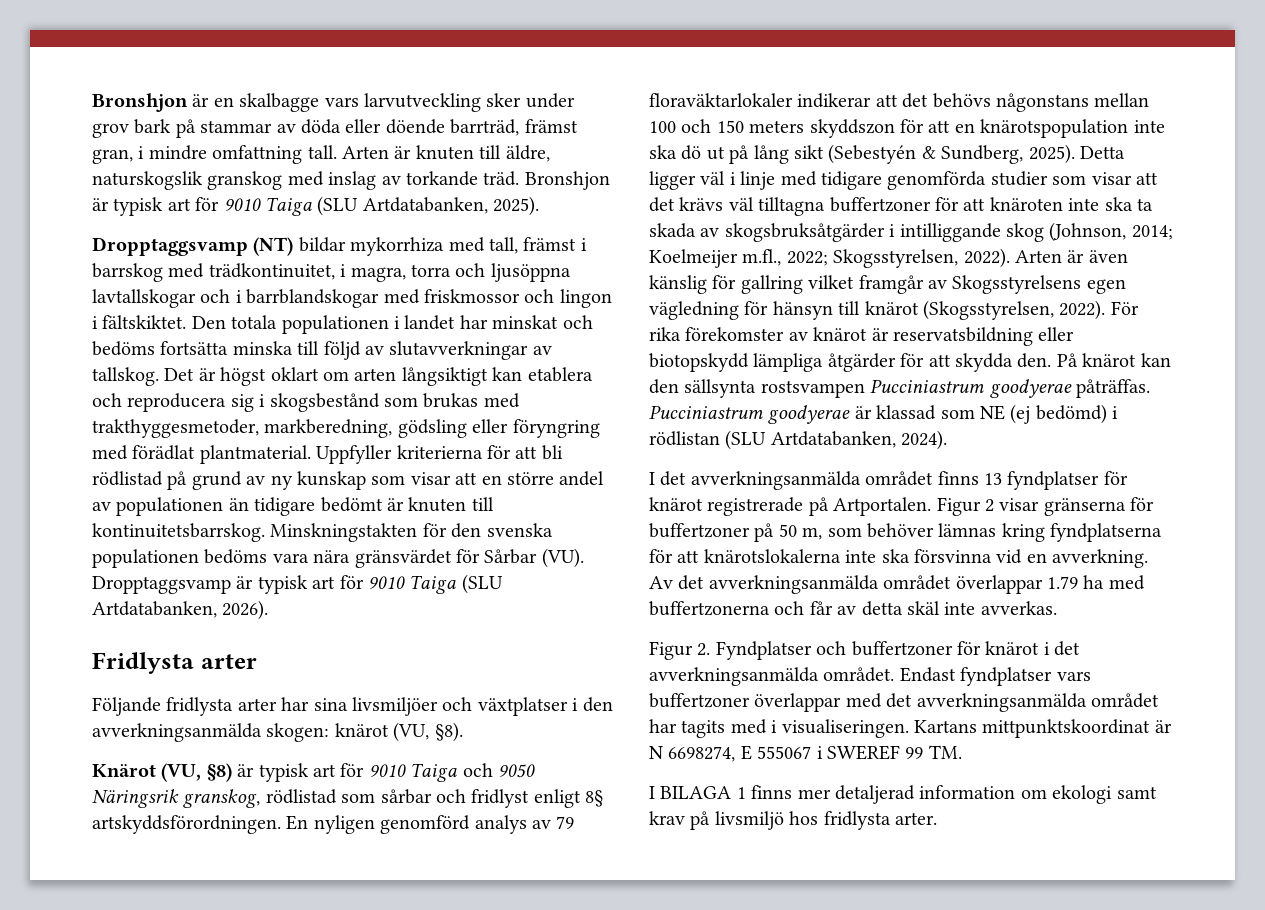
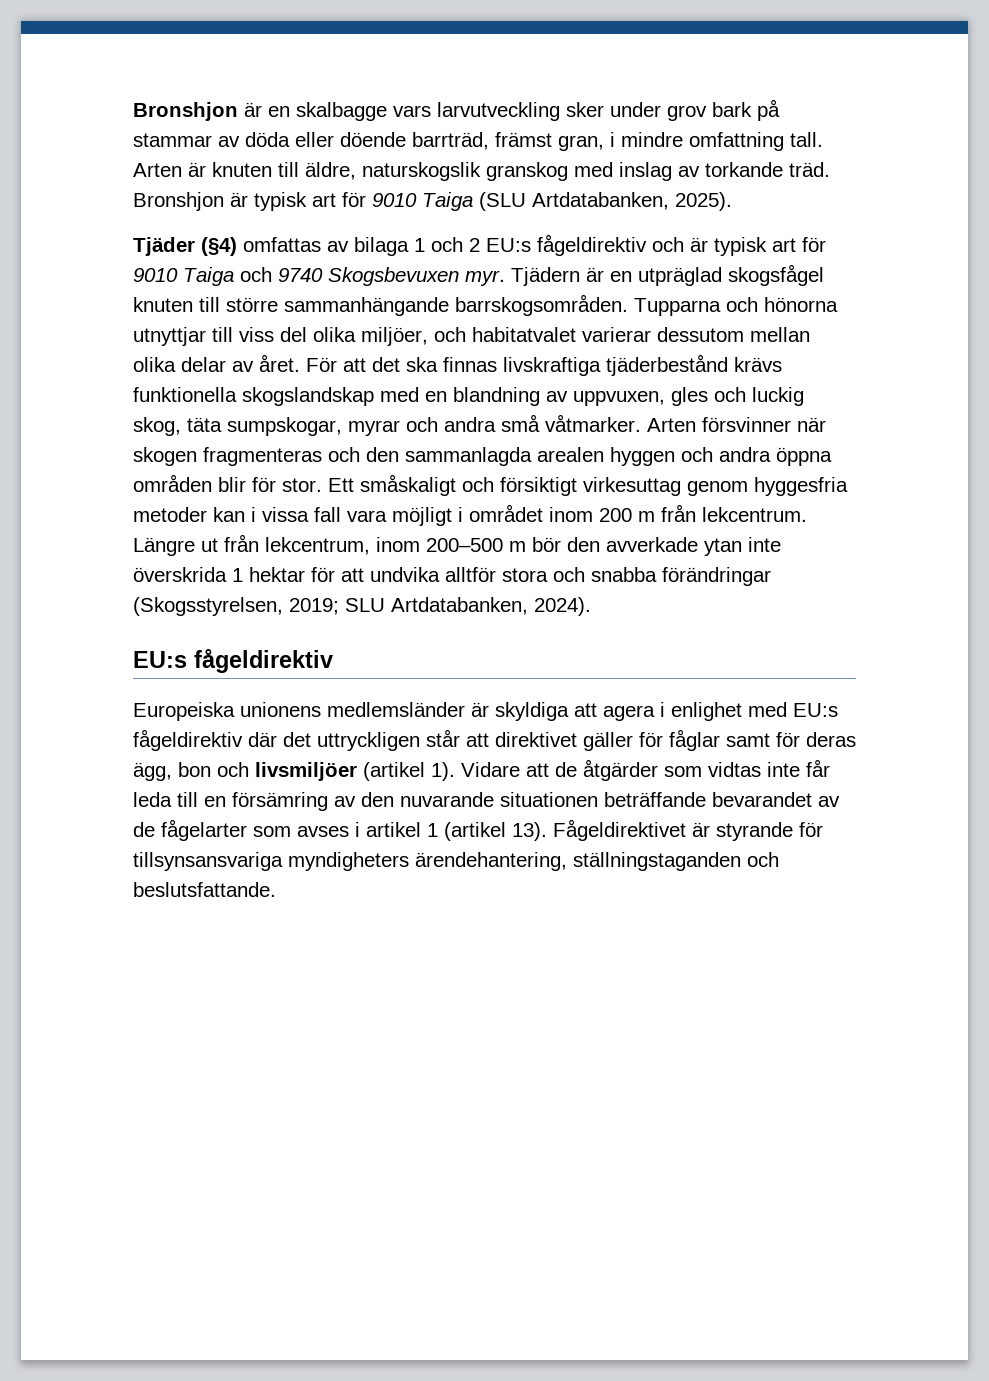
- Dropptaggsvamp (NT) bildar mykorrhiza med tall, främst i barrskog med trädkontinuitet, i magra, torra och ljusöppna lavtallskogar och i barrblandskogar med friskmossor och lingon i fältskiktet. Den totala populationen i landet har minskat och bedöms fortsätta minska till följd av slutavverkningar av tallskog. Det är högst oklart om arten långsiktigt kan etablera och reproducera sig i skogsbestånd som brukas med trakthyggesmetoder, markberedning, gödsling eller föryngring med förädlat plantmaterial. Uppfyller kriterierna för att bli rödlistad på grund av ny kunskap som visar att en större andel av populationen än tidigare bedömt är knuten till kontinuitetsbarrskog. Minskningstakten för den svenska populationen bedöms vara nära gränsvärdet för Sårbar (VU). Dropptaggsvamp är typisk art för 9010 Taiga (SLU Artdatabanken, 2026).
- Fridlysta arter
- Följande fridlysta arter har sina livsmiljöer och växtplatser i den avverkningsanmälda skogen: knärot (VU, §8).
- Knärot (VU, §8) är typisk art för 9010 Taiga och 9050 Näringsrik granskog, rödlistad som sårbar och fridlyst enligt 8§ artskyddsförordningen. En nyligen genomförd analys av 79 floraväktarlokaler indikerar att det behövs någonstans mellan 100 och 150 meters skyddszon för att en knärotspopulation inte ska dö ut på lång sikt (Sebestyén & Sundberg, 2025). Detta ligger väl i linje med tidigare genomförda studier som visar att det krävs väl tilltagna buffertzoner för att knäroten inte ska ta skada av skogsbruksåtgärder i intilliggande skog (Johnson, 2014; Koelmeijer m.fl., 2022; Skogsstyrelsen, 2022). Arten är även känslig för gallring vilket framgår av Skogsstyrelsens egen vägledning för hänsyn till knärot (Skogsstyrelsen, 2022). För rika förekomster av knärot är reservatsbildning eller biotopskydd lämpliga åtgärder för att skydda den. På knärot kan den sällsynta rostsvampen Pucciniastrum goodyerae påträffas. Pucciniastrum goodyerae är klassad som NE (ej bedömd) i rödlistan (SLU Artdatabanken, 2024).
- I det avverkningsanmälda området finns 13 fyndplatser för knärot registrerade på Artportalen. Figur 2 visar gränserna för buffertzoner på 50 m, som behöver lämnas kring fyndplatserna för att knärotslokalerna inte ska försvinna vid en avverkning. Av det avverkningsanmälda området överlappar 1.79 ha med buffertzonerna och får av detta skäl inte avverkas.
- Figur 2. Fyndplatser och buffertzoner för knärot i det avverkningsanmälda området. Endast fyndplatser vars buffertzoner överlappar med det avverkningsanmälda området har tagits med i visualiseringen. Kartans mittpunktskoordinat är N 6698274, E 555067 i SWEREF 99 TM.
- I BILAGA 1 finns mer detaljerad information om ekologi samt krav på livsmiljö hos fridlysta arter.
+ Tjäder (§4) omfattas av bilaga 1 och 2 EU:s fågeldirektiv och är typisk art för 9010 Taiga och 9740 Skogsbevuxen myr. Tjädern är en utpräglad skogsfågel knuten till större sammanhängande barrskogsområden. Tupparna och hönorna utnyttjar till viss del olika miljöer, och habitatvalet varierar dessutom mellan olika delar av året. För att det ska finnas livskraftiga tjäderbestånd krävs funktionella skogslandskap med en blandning av uppvuxen, gles och luckig skog, täta sumpskogar, myrar och andra små våtmarker. Arten försvinner när skogen fragmenteras och den sammanlagda arealen hyggen och andra öppna områden blir för stor. Ett småskaligt och försiktigt virkesuttag genom hyggesfria metoder kan i vissa fall vara möjligt i området inom 200 m från lekcentrum. Längre ut från lekcentrum, inom 200–500 m bör den avverkade ytan inte överskrida 1 hektar för att undvika alltför stora och snabba förändringar (Skogsstyrelsen, 2019; SLU Artdatabanken, 2024).
+ EU:s fågeldirektiv
+ Europeiska unionens medlemsländer är skyldiga att agera i enlighet med EU:s fågeldirektiv där det uttryckligen står att direktivet gäller för fåglar samt för deras ägg, bon och livsmiljöer (artikel 1). Vidare att de åtgärder som vidtas inte får leda till en försämring av den nuvarande situationen beträffande bevarandet av de fågelarter som avses i artikel 1 (artikel 13). Fågeldirektivet är styrande för tillsynsansvariga myndigheters ärendehantering, ställningstaganden och beslutsfattande.

